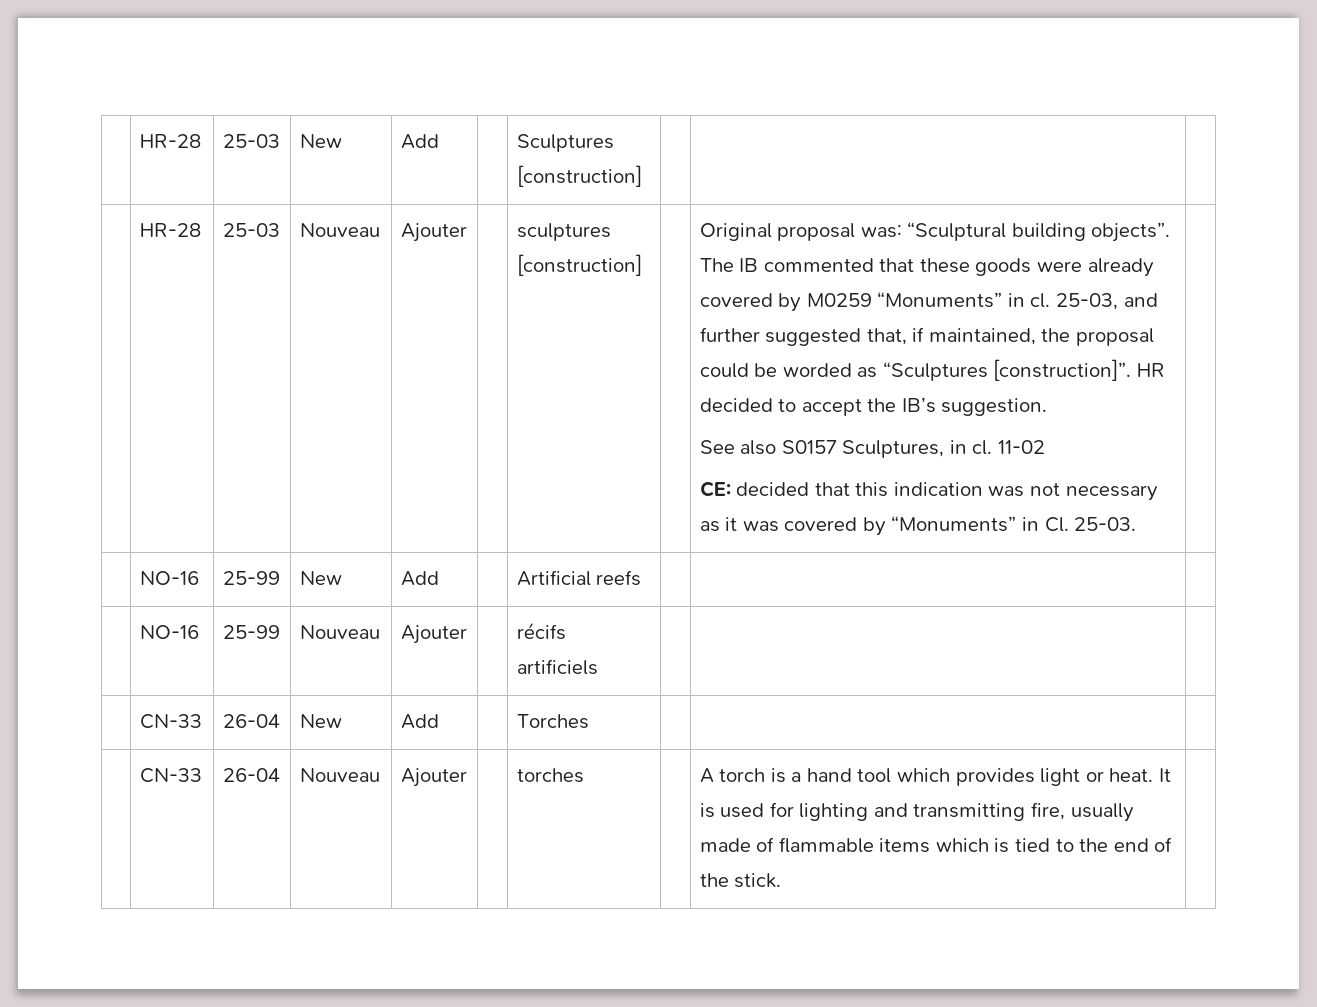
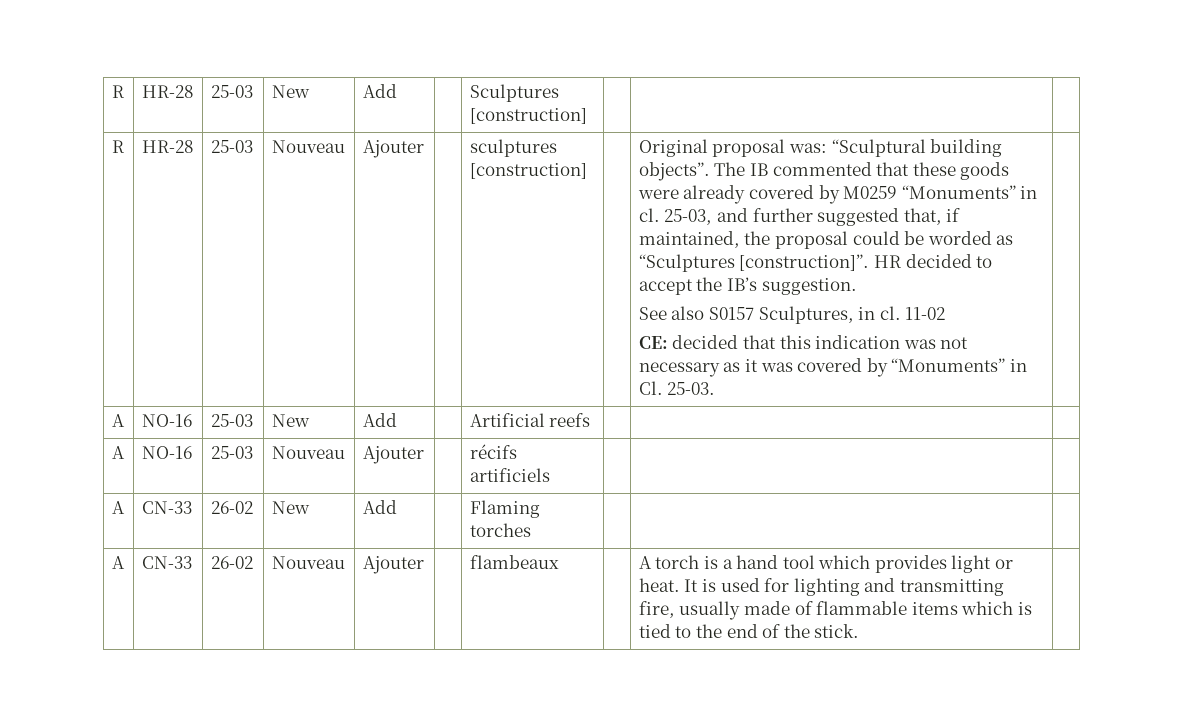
- | HR-28 | 25-03 | New | Add | | Sculptures [construction] | | |
+ R | HR-28 | 25-03 | New | Add | | Sculptures [construction] | | |
+ R
- | NO-16 | 25-99 | New | Add | | Artificial reefs | | |
+ A | NO-16 | 25-03 | New | Add | | Artificial reefs | | |
- | NO-16 | 25-99 | Nouveau | Ajouter | | récifs artificiels | | |
+ A | NO-16 | 25-03 | Nouveau | Ajouter | | récifs artificiels | | |
- | CN-33 | 26-04 | New | Add | | Torches | | |
- | CN-33 | 26-04 | Nouveau | Ajouter | | torches | | A torch is a hand tool which provides light or heat. It is used for lighting and transmitting fire, usually made of flammable items which is tied to the end of the stick. |
+ A | CN-33 | 26-02 | New | Add | | Flaming torches | | |
+ A | CN-33 | 26-02 | Nouveau | Ajouter | | flambeaux | | A torch is a hand tool which provides light or heat. It is used for lighting and transmitting fire, usually made of flammable items which is tied to the end of the stick. |

